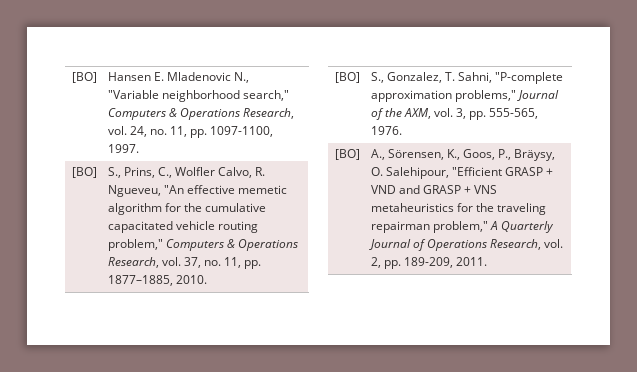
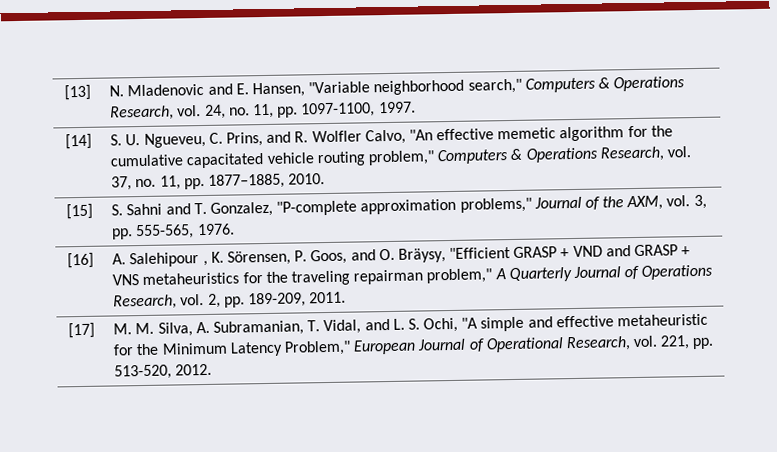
- [BO] | Hansen E. Mladenovic N., "Variable neighborhood search," Computers & Operations Research, vol. 24, no. 11, pp. 1097-1100, 1997.
+ [13] | N. Mladenovic and E. Hansen, "Variable neighborhood search," Computers & Operations Research, vol. 24, no. 11, pp. 1097-1100, 1997.
- [BO] | S., Prins, C., Wolfler Calvo, R. Ngueveu, "An effective memetic algorithm for the cumulative capacitated vehicle routing problem," Computers & Operations Research, vol. 37, no. 11, pp. 1877–1885, 2010.
+ [14] | S. U. Ngueveu, C. Prins, and R. Wolfler Calvo, "An effective memetic algorithm for the cumulative capacitated vehicle routing problem," Computers & Operations Research, vol. 37, no. 11, pp. 1877–1885, 2010.
- [BO] | S., Gonzalez, T. Sahni, "P-complete approximation problems," Journal of the AXM, vol. 3, pp. 555-565, 1976.
+ [15] | S. Sahni and T. Gonzalez, "P-complete approximation problems," Journal of the AXM, vol. 3, pp. 555-565, 1976.
- [BO] | A., Sörensen, K., Goos, P., Bräysy, O. Salehipour, "Efficient GRASP + VND and GRASP + VNS metaheuristics for the traveling repairman problem," A Quarterly Journal of Operations Research, vol. 2, pp. 189-209, 2011.
+ [16] | A. Salehipour , K. Sörensen, P. Goos, and O. Bräysy, "Efficient GRASP + VND and GRASP + VNS metaheuristics for the traveling repairman problem," A Quarterly Journal of Operations Research, vol. 2, pp. 189-209, 2011.
+ [17] | M. M. Silva, A. Subramanian, T. Vidal, and L. S. Ochi, "A simple and effective metaheuristic for the Minimum Latency Problem," European Journal of Operational Research, vol. 221, pp. 513-520, 2012.

